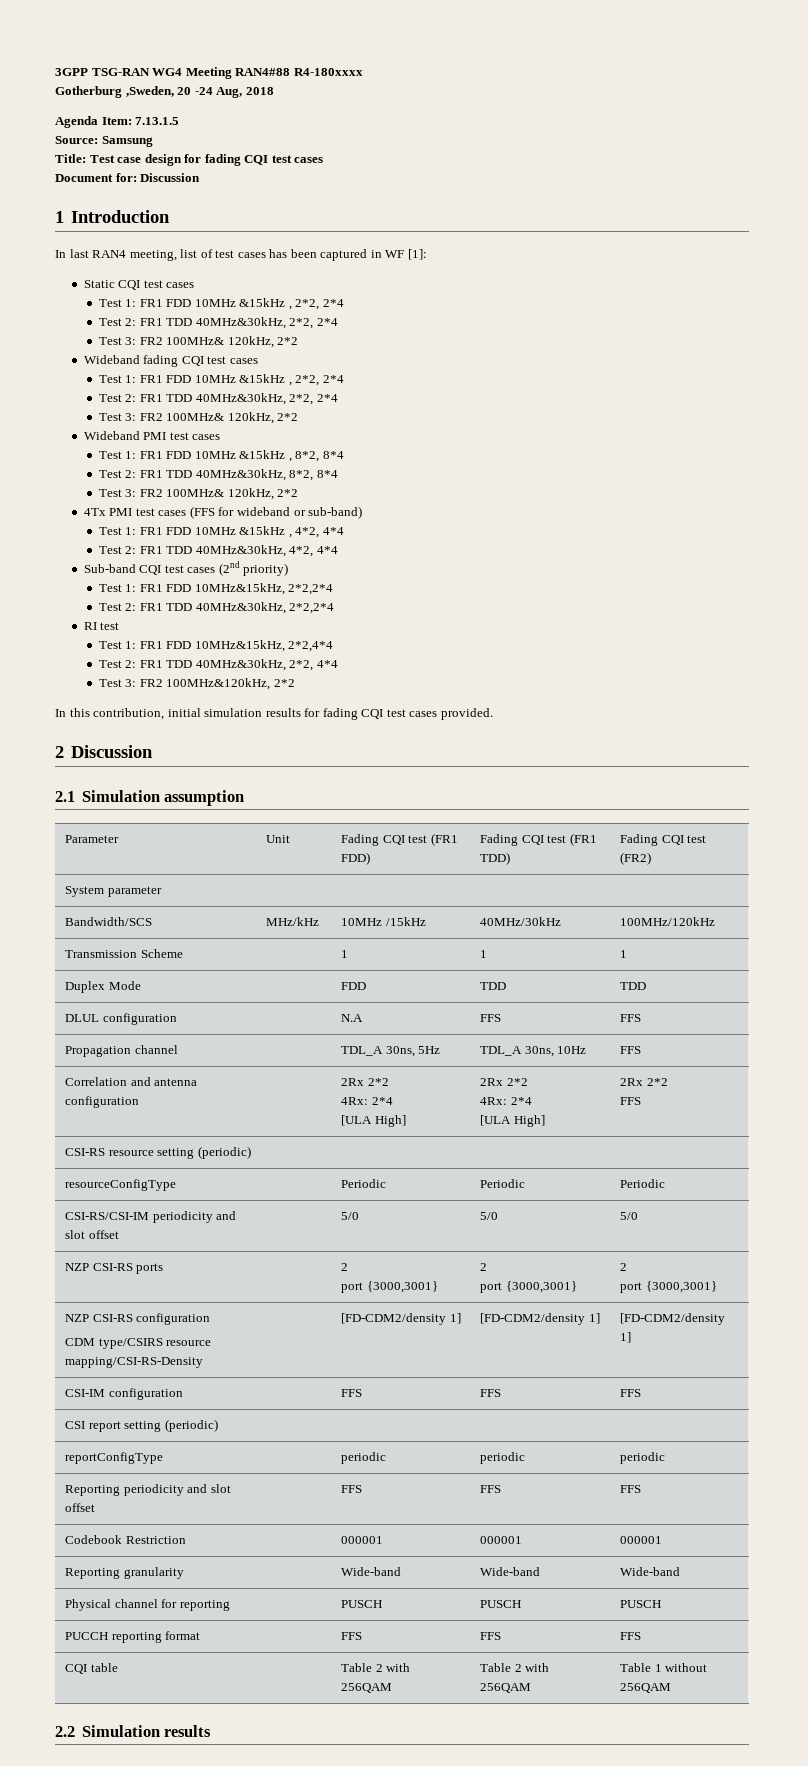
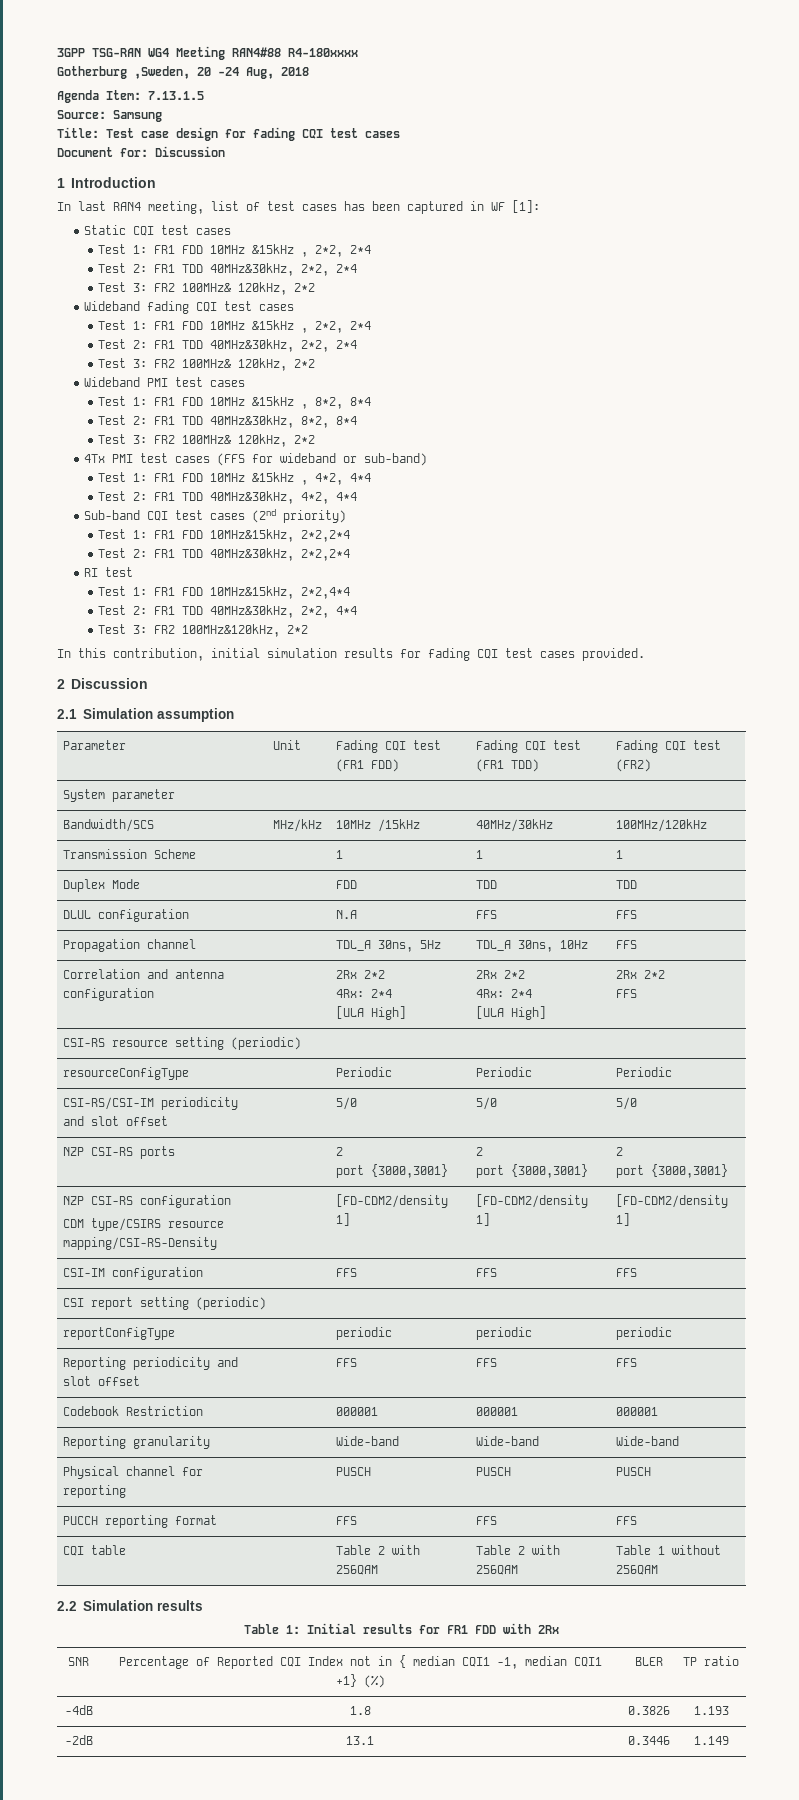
+ Table 1: Initial results for FR1 FDD with 2Rx
+ SNR | Percentage of Reported CQI Index not in { median CQI1 -1, median CQI1 +1} (%) | BLER | TP ratio
+ -4dB | 1.8 | 0.3826 | 1.193
+ -2dB | 13.1 | 0.3446 | 1.149

